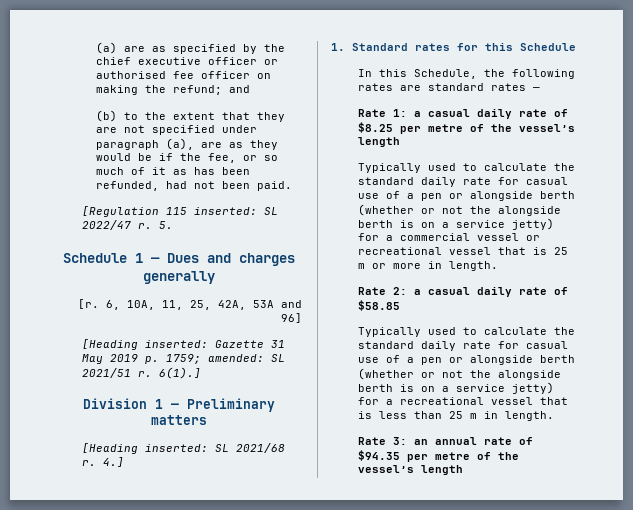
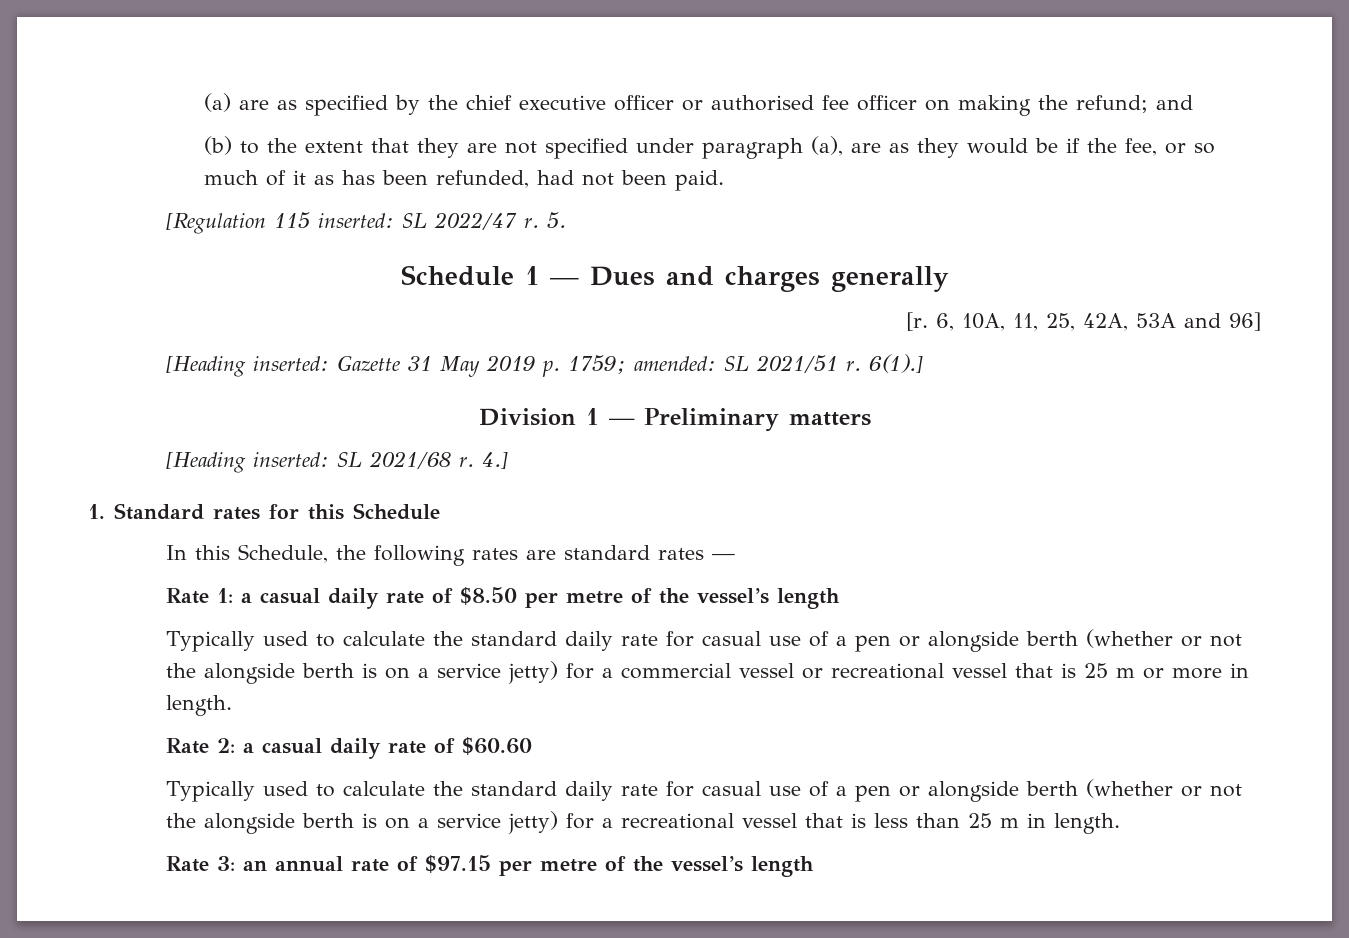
- Rate 1: a casual daily rate of $8.25 per metre of the vessel’s length
+ Rate 1: a casual daily rate of $8.50 per metre of the vessel’s length
- Rate 2: a casual daily rate of $58.85
+ Rate 2: a casual daily rate of $60.60
- Rate 3: an annual rate of $94.35 per metre of the vessel’s length
+ Rate 3: an annual rate of $97.15 per metre of the vessel’s length

